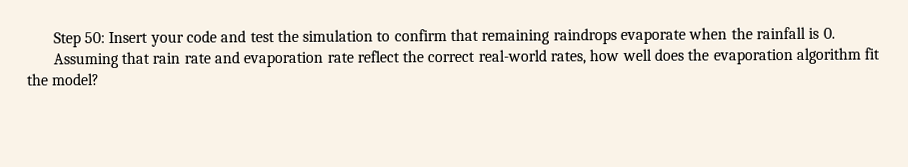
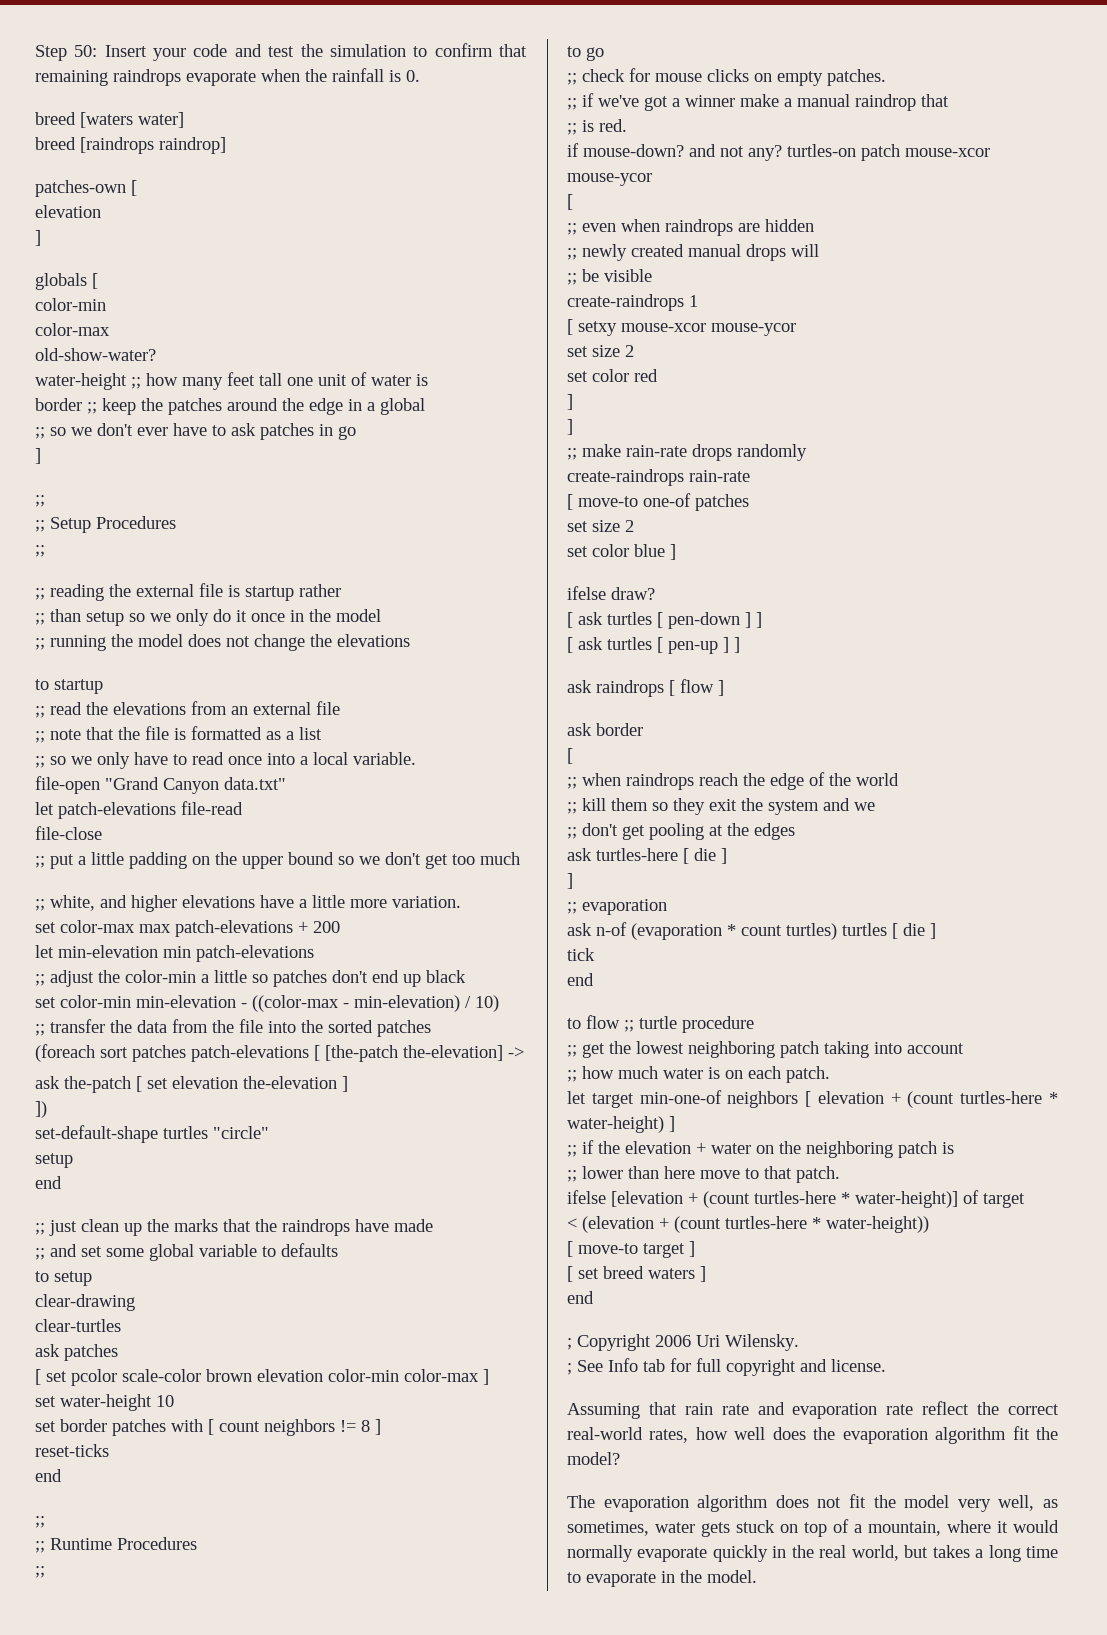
+ breed [waters water]
+ breed [raindrops raindrop]
+ patches-own [
+ elevation
+ ]
+ globals [
+ color-min
+ color-max
+ old-show-water?
+ water-height ;; how many feet tall one unit of water is
+ border ;; keep the patches around the edge in a global
+ ;; so we don't ever have to ask patches in go
+ ]
+ ;;
+ ;; Setup Procedures
+ ;;
+ ;; reading the external file is startup rather
+ ;; than setup so we only do it once in the model
+ ;; running the model does not change the elevations
+ to startup
+ ;; read the elevations from an external file
+ ;; note that the file is formatted as a list
+ ;; so we only have to read once into a local variable.
+ file-open "Grand Canyon data.txt"
+ let patch-elevations file-read
+ file-close
+ ;; put a little padding on the upper bound so we don't get too much
+ ;; white, and higher elevations have a little more variation.
+ set color-max max patch-elevations + 200
+ let min-elevation min patch-elevations
+ ;; adjust the color-min a little so patches don't end up black
+ set color-min min-elevation - ((color-max - min-elevation) / 10)
+ ;; transfer the data from the file into the sorted patches
+ (foreach sort patches patch-elevations [ [the-patch the-elevation] ->
+ ask the-patch [ set elevation the-elevation ]
+ ])
+ set-default-shape turtles "circle"
+ setup
+ end
+ ;; just clean up the marks that the raindrops have made
+ ;; and set some global variable to defaults
+ to setup
+ clear-drawing
+ clear-turtles
+ ask patches
+ [ set pcolor scale-color brown elevation color-min color-max ]
+ set water-height 10
+ set border patches with [ count neighbors != 8 ]
+ reset-ticks
+ end
+ ;;
+ ;; Runtime Procedures
+ ;;
+ to go
+ ;; check for mouse clicks on empty patches.
+ ;; if we've got a winner make a manual raindrop that
+ ;; is red.
+ if mouse-down? and not any? turtles-on patch mouse-xcor mouse-ycor
+ [
+ ;; even when raindrops are hidden
+ ;; newly created manual drops will
+ ;; be visible
+ create-raindrops 1
+ [ setxy mouse-xcor mouse-ycor
+ set size 2
+ set color red
+ ]
+ ]
+ ;; make rain-rate drops randomly
+ create-raindrops rain-rate
+ [ move-to one-of patches
+ set size 2
+ set color blue ]
+ ifelse draw?
+ [ ask turtles [ pen-down ] ]
+ [ ask turtles [ pen-up ] ]
+ ask raindrops [ flow ]
+ ask border
+ [
+ ;; when raindrops reach the edge of the world
+ ;; kill them so they exit the system and we
+ ;; don't get pooling at the edges
+ ask turtles-here [ die ]
+ ]
+ ;; evaporation
+ ask n-of (evaporation * count turtles) turtles [ die ]
+ tick
+ end
+ to flow ;; turtle procedure
+ ;; get the lowest neighboring patch taking into account
+ ;; how much water is on each patch.
+ let target min-one-of neighbors [ elevation + (count turtles-here * water-height) ]
+ ;; if the elevation + water on the neighboring patch is
+ ;; lower than here move to that patch.
+ ifelse [elevation + (count turtles-here * water-height)] of target
+ < (elevation + (count turtles-here * water-height))
+ [ move-to target ]
+ [ set breed waters ]
+ end
+ ; Copyright 2006 Uri Wilensky.
+ ; See Info tab for full copyright and license.
+ The evaporation algorithm does not fit the model very well, as sometimes, water gets stuck on top of a mountain, where it would normally evaporate quickly in the real world, but takes a long time to evaporate in the model.

